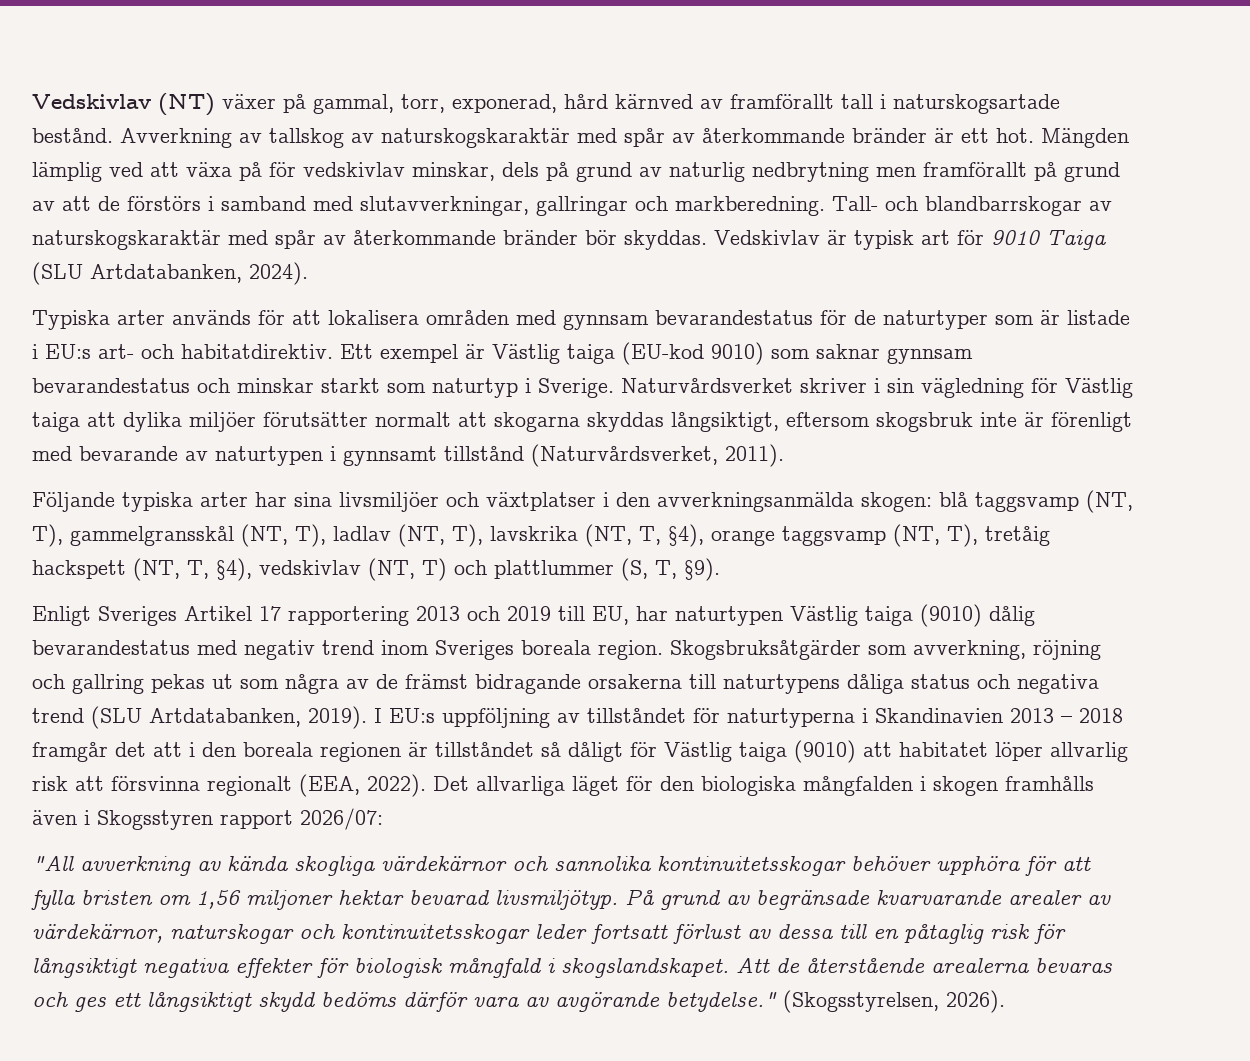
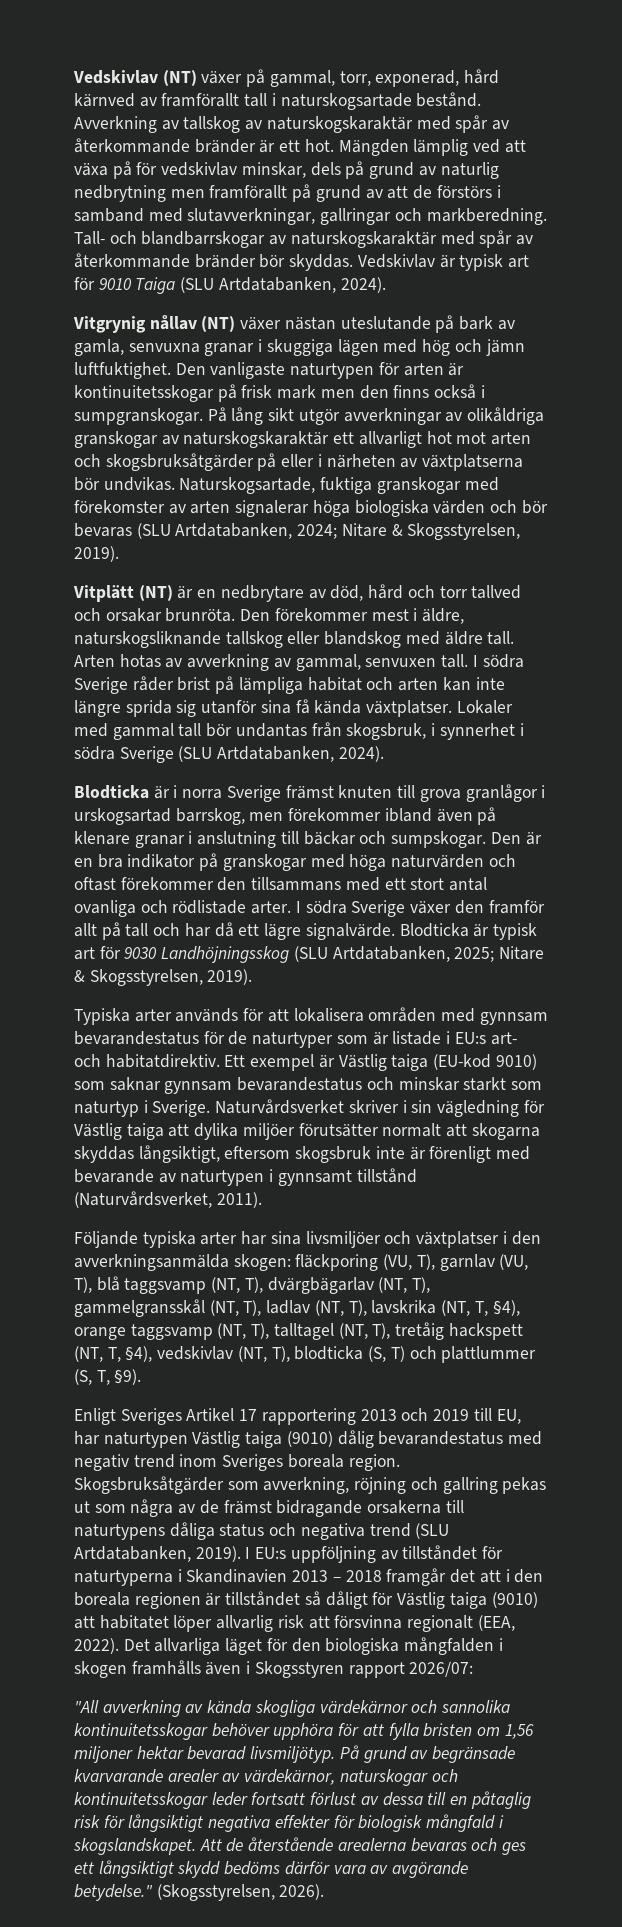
+ Vitgrynig nållav (NT) växer nästan uteslutande på bark av gamla, senvuxna granar i skuggiga lägen med hög och jämn luftfuktighet. Den vanligaste naturtypen för arten är kontinuitetsskogar på frisk mark men den finns också i sumpgranskogar. På lång sikt utgör avverkningar av olikåldriga granskogar av naturskogskaraktär ett allvarligt hot mot arten och skogsbruksåtgärder på eller i närheten av växtplatserna bör undvikas. Naturskogsartade, fuktiga granskogar med förekomster av arten signalerar höga biologiska värden och bör bevaras (SLU Artdatabanken, 2024; Nitare & Skogsstyrelsen, 2019).
+ Vitplätt (NT) är en nedbrytare av död, hård och torr tallved och orsakar brunröta. Den förekommer mest i äldre, naturskogsliknande tallskog eller blandskog med äldre tall. Arten hotas av avverkning av gammal, senvuxen tall. I södra Sverige råder brist på lämpliga habitat och arten kan inte längre sprida sig utanför sina få kända växtplatser. Lokaler med gammal tall bör undantas från skogsbruk, i synnerhet i södra Sverige (SLU Artdatabanken, 2024).
+ Blodticka är i norra Sverige främst knuten till grova granlågor i urskogsartad barrskog, men förekommer ibland även på klenare granar i anslutning till bäckar och sumpskogar. Den är en bra indikator på granskogar med höga naturvärden och oftast förekommer den tillsammans med ett stort antal ovanliga och rödlistade arter. I södra Sverige växer den framför allt på tall och har då ett lägre signalvärde. Blodticka är typisk art för 9030 Landhöjningsskog (SLU Artdatabanken, 2025; Nitare & Skogsstyrelsen, 2019).
- Följande typiska arter har sina livsmiljöer och växtplatser i den avverkningsanmälda skogen: blå taggsvamp (NT, T), gammelgransskål (NT, T), ladlav (NT, T), lavskrika (NT, T, §4), orange taggsvamp (NT, T), tretåig hackspett (NT, T, §4), vedskivlav (NT, T) och plattlummer (S, T, §9).
+ Följande typiska arter har sina livsmiljöer och växtplatser i den avverkningsanmälda skogen: fläckporing (VU, T), garnlav (VU, T), blå taggsvamp (NT, T), dvärgbägarlav (NT, T), gammelgransskål (NT, T), ladlav (NT, T), lavskrika (NT, T, §4), orange taggsvamp (NT, T), talltagel (NT, T), tretåig hackspett (NT, T, §4), vedskivlav (NT, T), blodticka (S, T) och plattlummer (S, T, §9).

